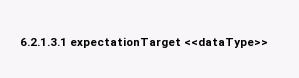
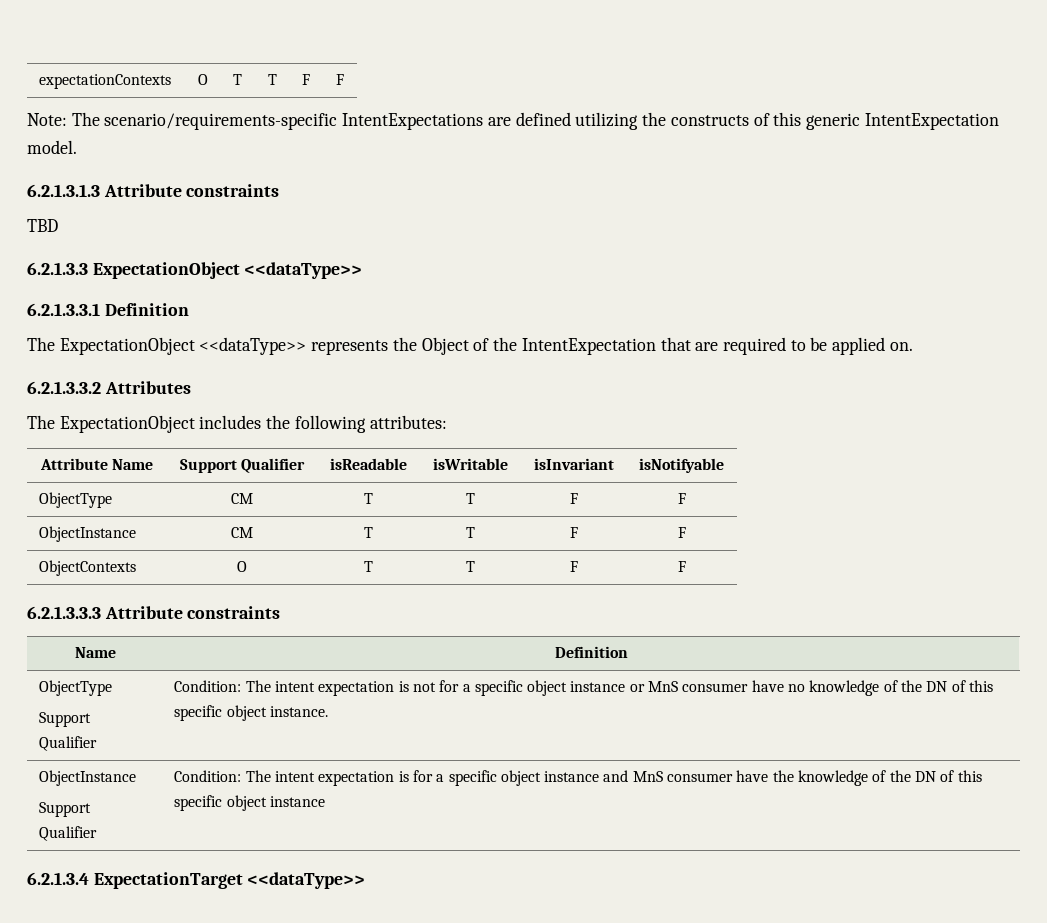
- 6.2.1.3.1 expectationTarget <<dataType>>
+ expectationContexts | O | T | T | F | F
+ Note: The scenario/requirements-specific IntentExpectations are defined utilizing the constructs of this generic IntentExpectation model.
+ 6.2.1.3.1.3 Attribute constraints
+ TBD
+ 6.2.1.3.3 ExpectationObject <<dataType>>
+ 6.2.1.3.3.1 Definition
+ The ExpectationObject <<dataType>> represents the Object of the IntentExpectation that are required to be applied on.
+ 6.2.1.3.3.2 Attributes
+ The ExpectationObject includes the following attributes:
+ Attribute Name | Support Qualifier | isReadable | isWritable | isInvariant | isNotifyable
+ ObjectType | CM | T | T | F | F
+ ObjectInstance | CM | T | T | F | F
+ ObjectContexts | O | T | T | F | F
+ 6.2.1.3.3.3 Attribute constraints
+ Name | Definition
+ ObjectType
+ Support Qualifier | Condition: The intent expectation is not for a specific object instance or MnS consumer have no knowledge of the DN of this specific object instance.
+ ObjectInstance
+ Support Qualifier | Condition: The intent expectation is for a specific object instance and MnS consumer have the knowledge of the DN of this specific object instance
+ 6.2.1.3.4 ExpectationTarget <<dataType>>

